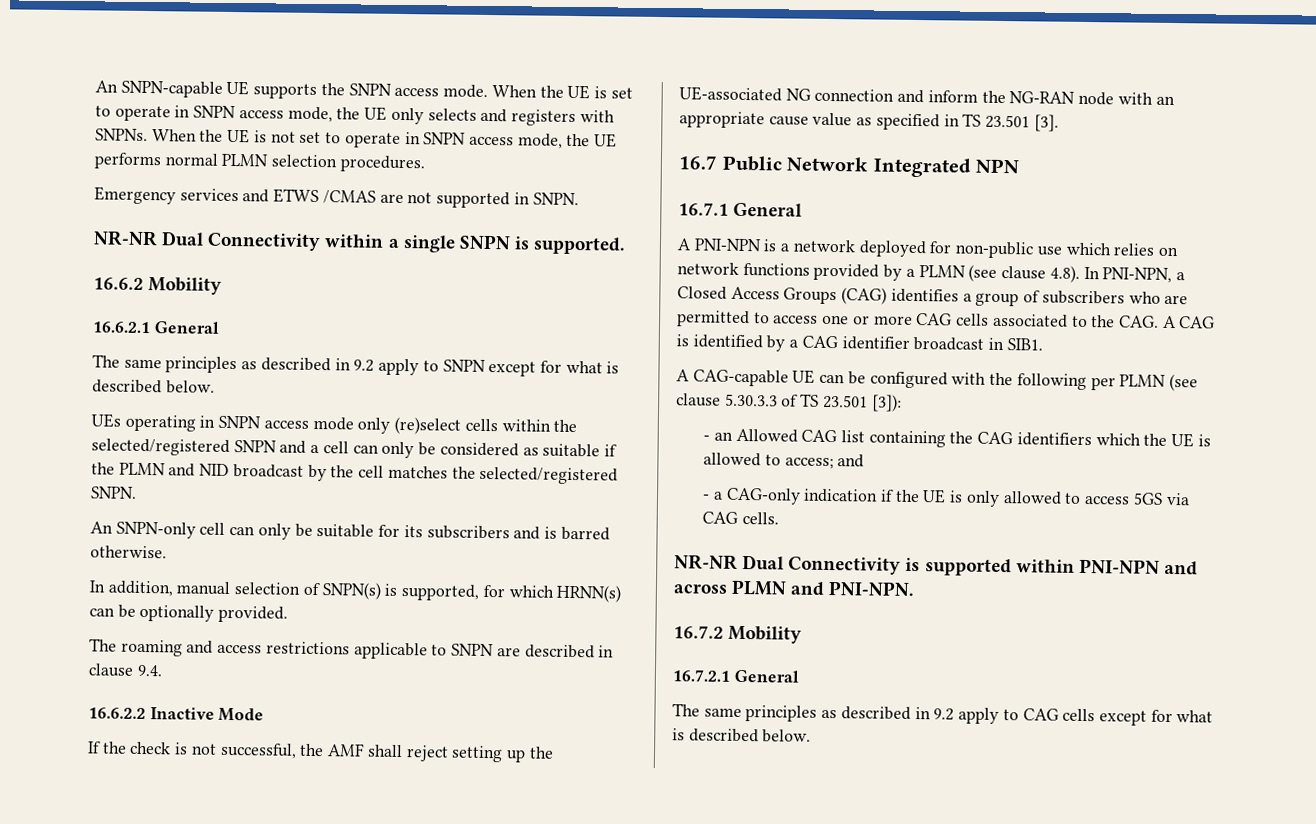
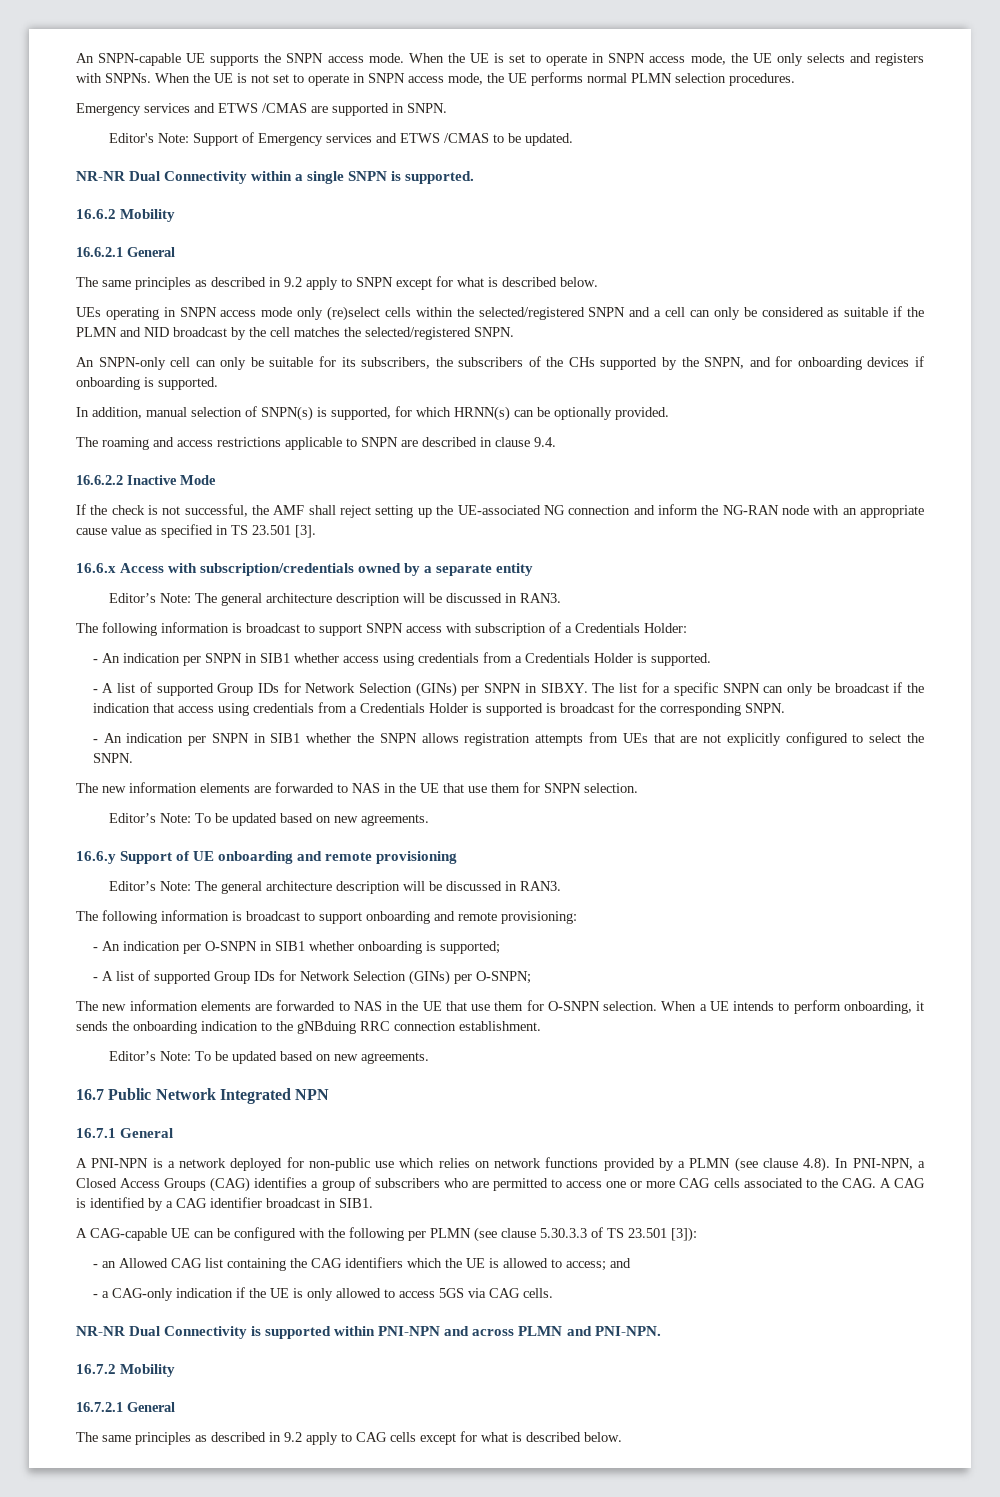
- Emergency services and ETWS /CMAS are not supported in SNPN.
+ Emergency services and ETWS /CMAS are supported in SNPN.
+ Editor's Note: Support of Emergency services and ETWS /CMAS to be updated.
- An SNPN-only cell can only be suitable for its subscribers and is barred otherwise.
+ An SNPN-only cell can only be suitable for its subscribers, the subscribers of the CHs supported by the SNPN, and for onboarding devices if onboarding is supported.
+ 16.6.x Access with subscription/credentials owned by a separate entity
+ Editor’s Note: The general architecture description will be discussed in RAN3.
+ The following information is broadcast to support SNPN access with subscription of a Credentials Holder:
+ - An indication per SNPN in SIB1 whether access using credentials from a Credentials Holder is supported.
+ - A list of supported Group IDs for Network Selection (GINs) per SNPN in SIBXY. The list for a specific SNPN can only be broadcast if the indication that access using credentials from a Credentials Holder is supported is broadcast for the corresponding SNPN.
+ - An indication per SNPN in SIB1 whether the SNPN allows registration attempts from UEs that are not explicitly configured to select the SNPN.
+ The new information elements are forwarded to NAS in the UE that use them for SNPN selection.
+ Editor’s Note: To be updated based on new agreements.
+ 16.6.y Support of UE onboarding and remote provisioning
+ Editor’s Note: The general architecture description will be discussed in RAN3.
+ The following information is broadcast to support onboarding and remote provisioning:
+ - An indication per O-SNPN in SIB1 whether onboarding is supported;
+ - A list of supported Group IDs for Network Selection (GINs) per O-SNPN;
+ The new information elements are forwarded to NAS in the UE that use them for O-SNPN selection. When a UE intends to perform onboarding, it sends the onboarding indication to the gNBduing RRC connection establishment.
+ Editor’s Note: To be updated based on new agreements.

